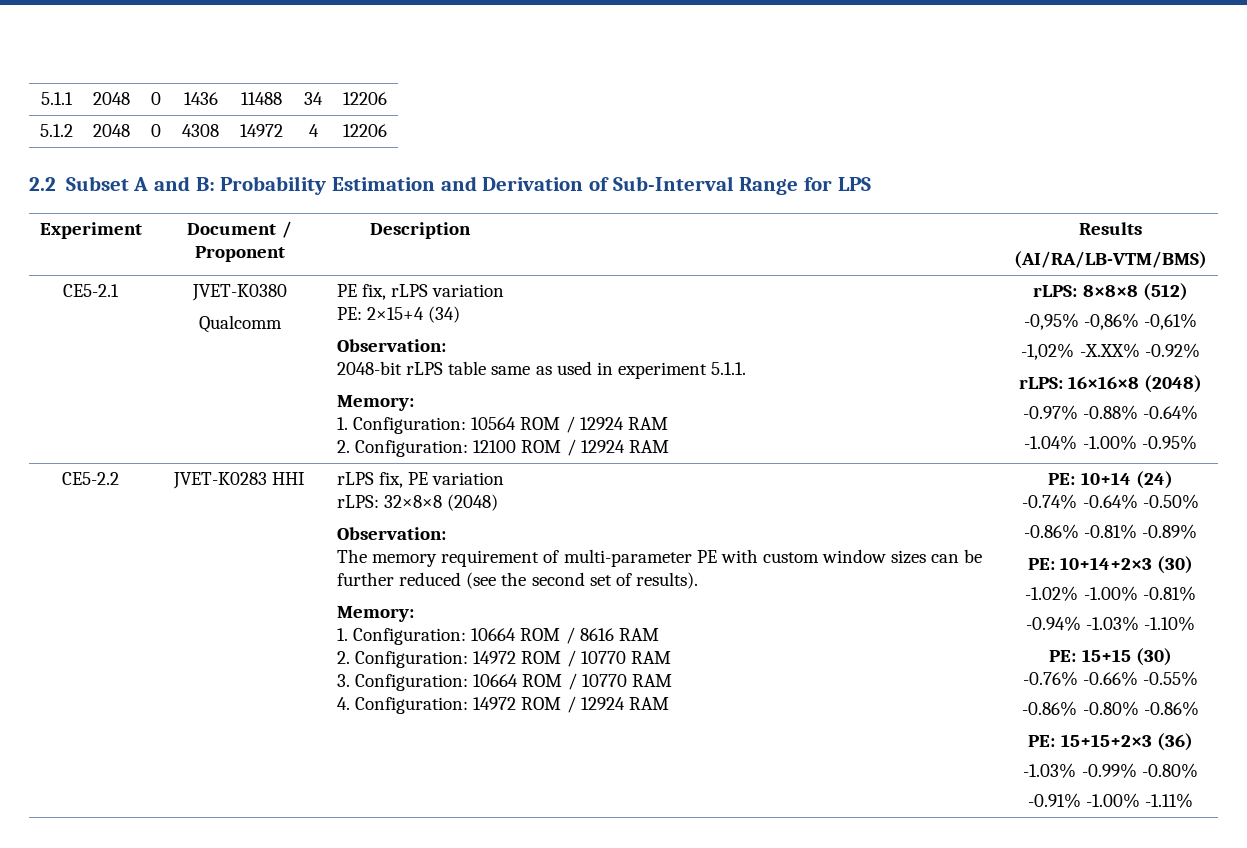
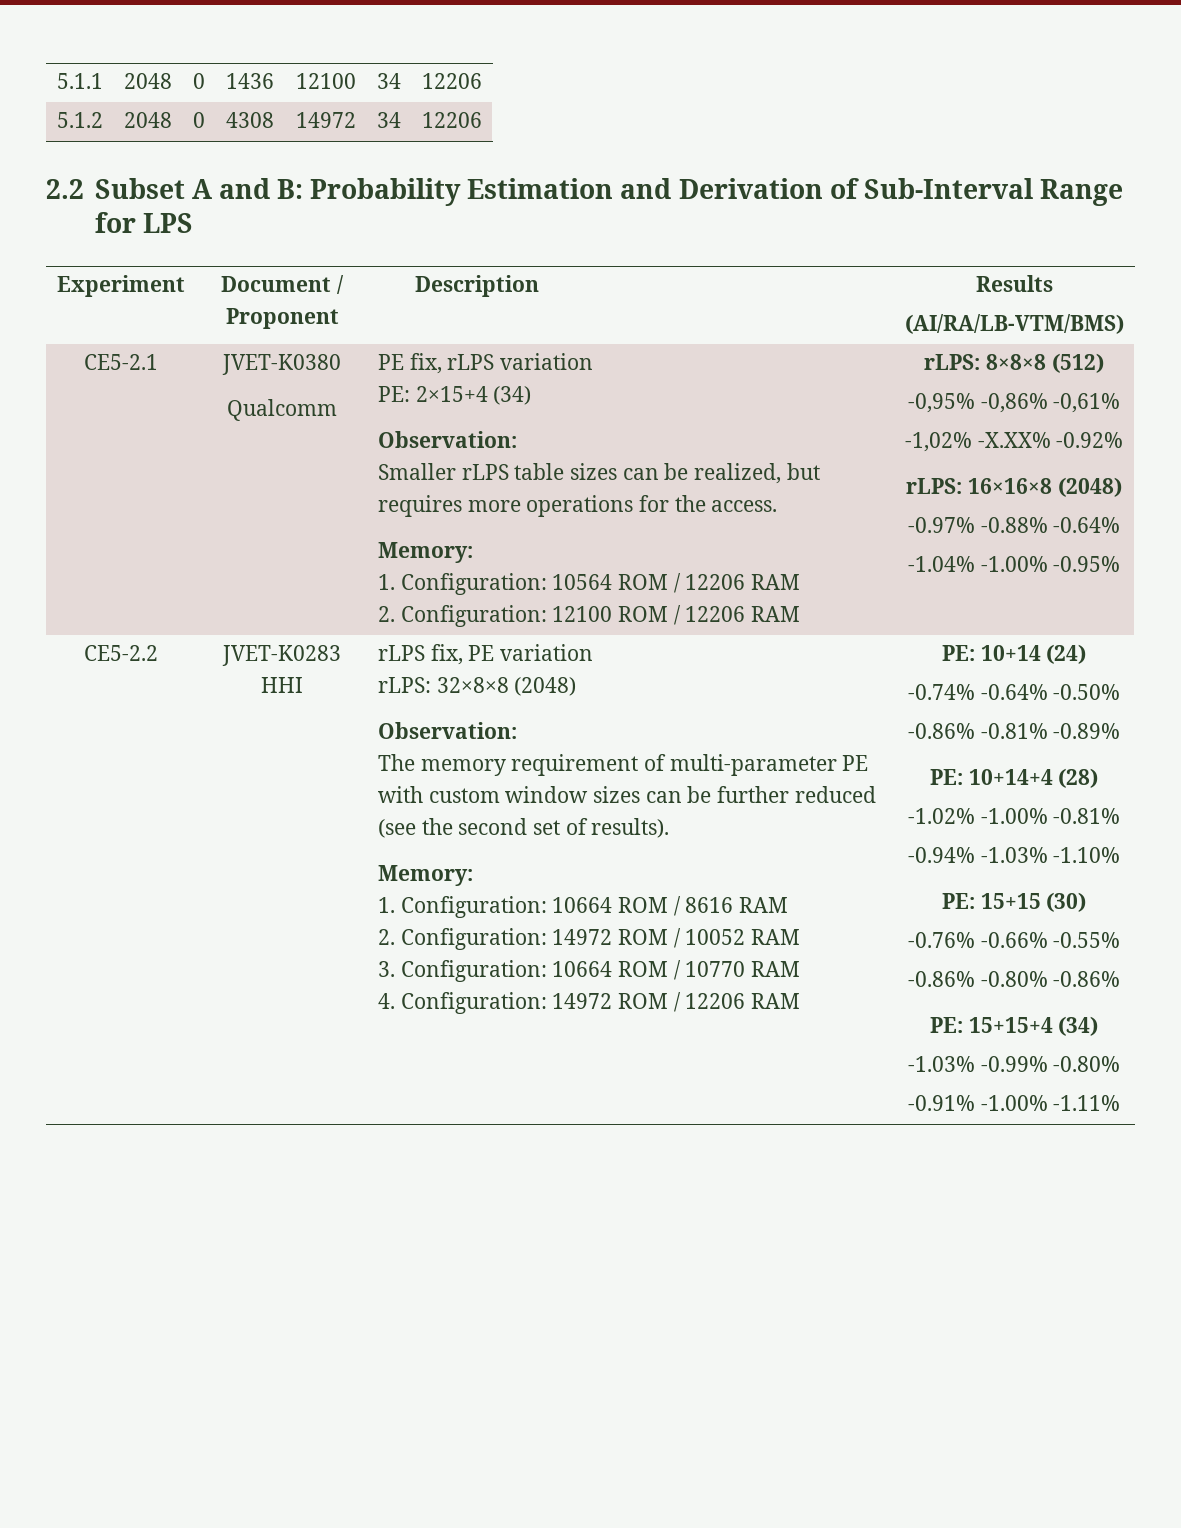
- 5.1.1 | 2048 | 0 | 1436 | 11488 | 34 | 12206
+ 5.1.1 | 2048 | 0 | 1436 | 12100 | 34 | 12206
- 5.1.2 | 2048 | 0 | 4308 | 14972 | 4 | 12206
+ 5.1.2 | 2048 | 0 | 4308 | 14972 | 34 | 12206
- 2048-bit rLPS table same as used in experiment 5.1.1.
+ Smaller rLPS table sizes can be realized, but requires more operations for the access.
- 1. Configuration: 10564 ROM / 12924 RAM
+ 1. Configuration: 10564 ROM / 12206 RAM
- 2. Configuration: 12100 ROM / 12924 RAM
+ 2. Configuration: 12100 ROM / 12206 RAM
- 2. Configuration: 14972 ROM / 10770 RAM
+ 2. Configuration: 14972 ROM / 10052 RAM
- 4. Configuration: 14972 ROM / 12924 RAM
+ 4. Configuration: 14972 ROM / 12206 RAM
- PE: 10+14+2×3 (30)
+ PE: 10+14+4 (28)
- PE: 15+15+2×3 (36)
+ PE: 15+15+4 (34)

